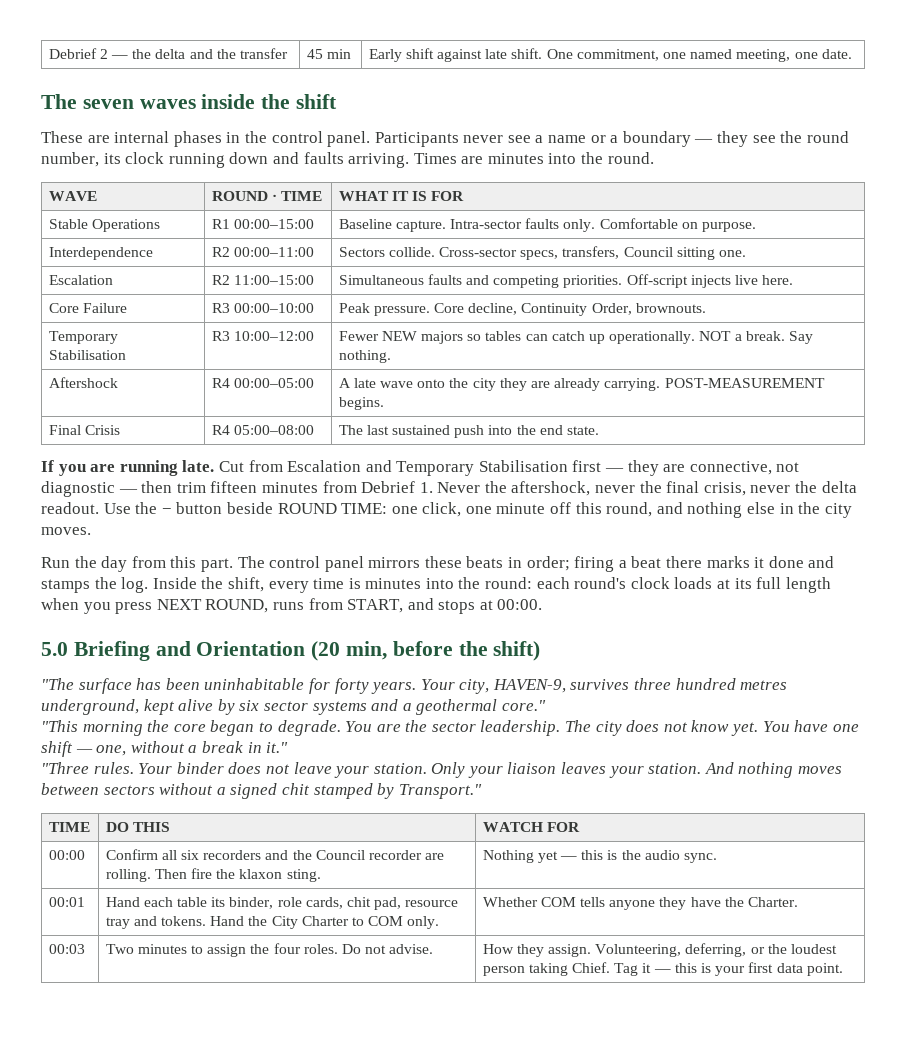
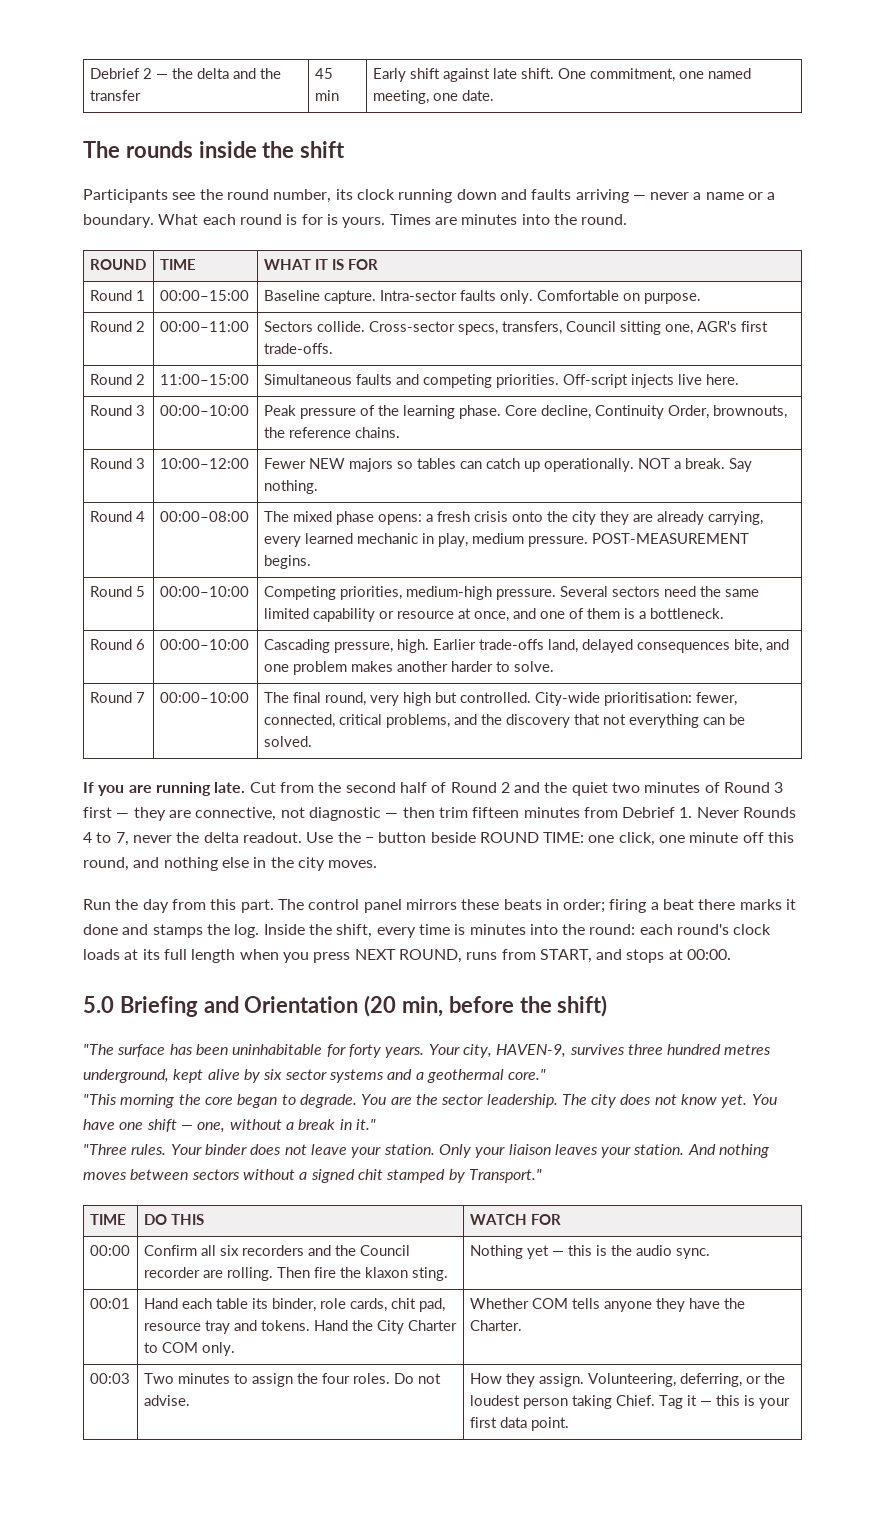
- The seven waves inside the shift
+ The rounds inside the shift
- These are internal phases in the control panel. Participants never see a name or a boundary — they see the round number, its clock running down and faults arriving.
+ Participants see the round number, its clock running down and faults arriving — never a name or a boundary. What each round is for is yours.
- WAVE | ROUND · TIME | WHAT IT IS FOR
+ ROUND | TIME | WHAT IT IS FOR
- Stable Operations | R1 00:00–15:00 | Baseline capture. Intra-sector faults only. Comfortable on purpose.
+ Round 1 | 00:00–15:00 | Baseline capture. Intra-sector faults only. Comfortable on purpose.
- Interdependence | R2 00:00–11:00 | Sectors collide. Cross-sector specs, transfers, Council sitting one.
- Escalation | R2 11:00–15:00 | Simultaneous faults and competing priorities. Off-script injects live here.
+ Round 2 | 00:00–11:00 | Sectors collide. Cross-sector specs, transfers, Council sitting one, AGR's first trade-offs.
+ Round 2 | 11:00–15:00 | Simultaneous faults and competing priorities. Off-script injects live here.
- Core Failure | R3 00:00–10:00 | Peak pressure. Core decline, Continuity Order, brownouts.
- Temporary Stabilisation | R3 10:00–12:00 | Fewer NEW majors so tables can catch up operationally. NOT a break. Say nothing.
+ Round 3 | 00:00–10:00 | Peak pressure of the learning phase. Core decline, Continuity Order, brownouts, the reference chains.
+ Round 3 | 10:00–12:00 | Fewer NEW majors so tables can catch up operationally. NOT a break. Say nothing.
- Aftershock | R4 00:00–05:00 | A late wave onto the city they are already carrying. POST-MEASUREMENT begins.
- Final Crisis | R4 05:00–08:00 | The last sustained push into the end state.
+ Round 4 | 00:00–08:00 | The mixed phase opens: a fresh crisis onto the city they are already carrying, every learned mechanic in play, medium pressure. POST-MEASUREMENT begins.
+ Round 5 | 00:00–10:00 | Competing priorities, medium-high pressure. Several sectors need the same limited capability or resource at once, and one of them is a bottleneck.
+ Round 6 | 00:00–10:00 | Cascading pressure, high. Earlier trade-offs land, delayed consequences bite, and one problem makes another harder to solve.
+ Round 7 | 00:00–10:00 | The final round, very high but controlled. City-wide prioritisation: fewer, connected, critical problems, and the discovery that not everything can be solved.
- Cut from Escalation and Temporary Stabilisation first — they are connective, not diagnostic — then trim fifteen minutes from Debrief 1. Never the aftershock, never the final crisis, never the delta readout.
+ Cut from the second half of Round 2 and the quiet two minutes of Round 3 first — they are connective, not diagnostic — then trim fifteen minutes from Debrief 1. Never Rounds 4 to 7, never the delta readout.

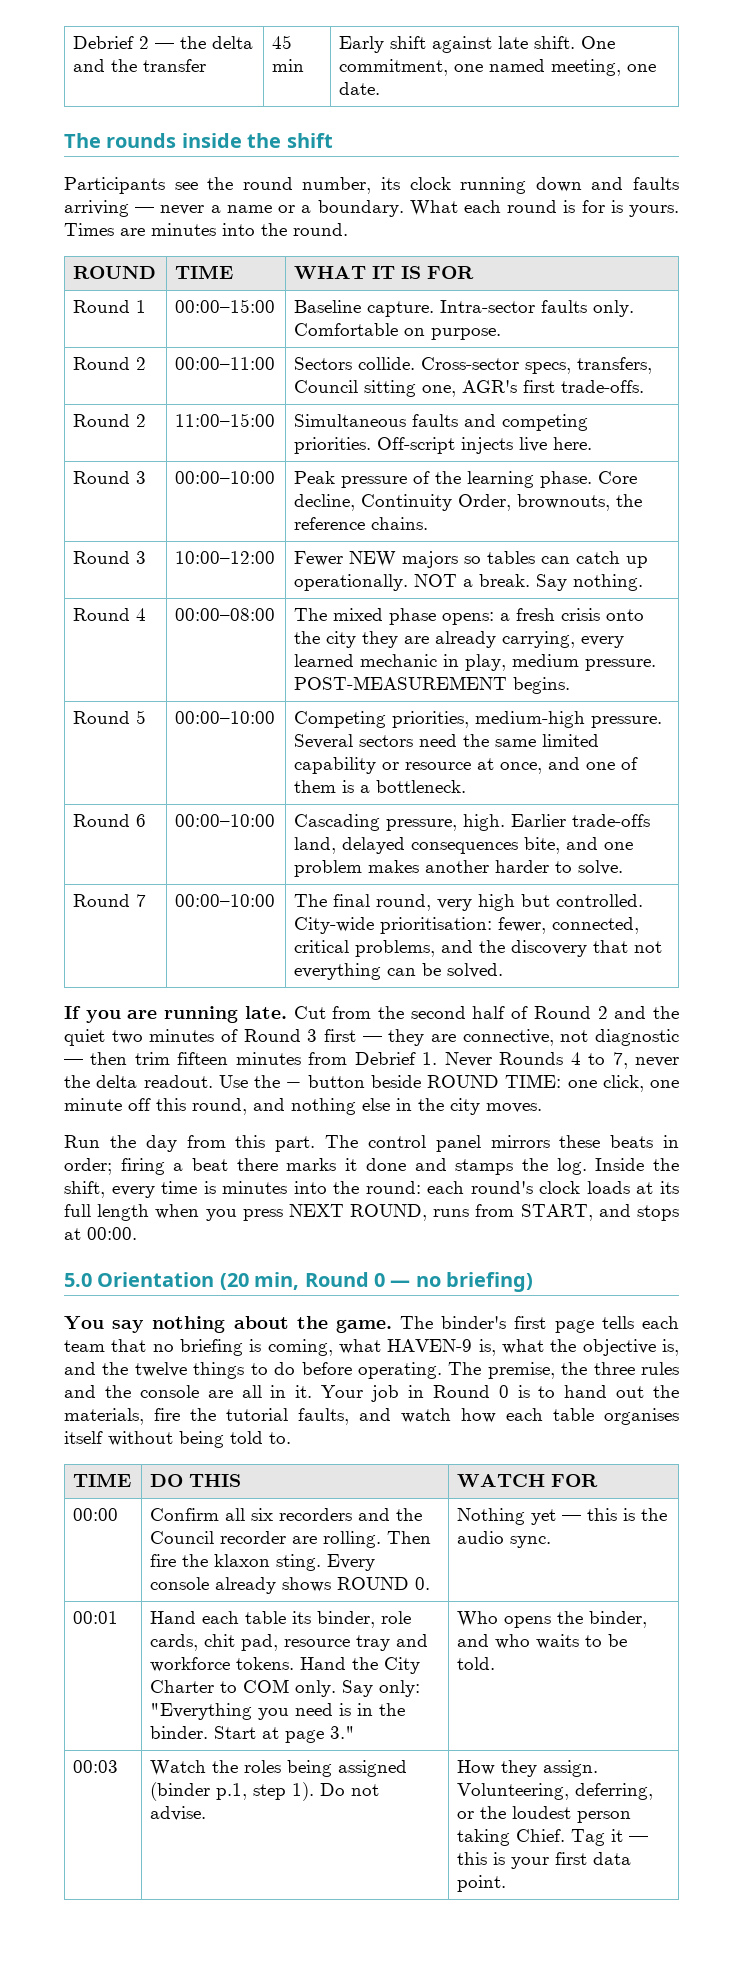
- 5.0 Briefing and Orientation (20 min, before the shift)
- "The surface has been uninhabitable for forty years. Your city, HAVEN-9, survives three hundred metres underground, kept alive by six sector systems and a geothermal core."
- "This morning the core began to degrade. You are the sector leadership. The city does not know yet. You have one shift — one, without a break in it."
- "Three rules. Your binder does not leave your station. Only your liaison leaves your station. And nothing moves between sectors without a signed chit stamped by Transport."
+ 5.0 Orientation (20 min, Round 0 — no briefing)
+ You say nothing about the game. The binder's first page tells each team that no briefing is coming, what HAVEN-9 is, what the objective is, and the twelve things to do before operating. The premise, the three rules and the console are all in it. Your job in Round 0 is to hand out the materials, fire the tutorial faults, and watch how each table organises itself without being told to.
- 00:00 | Confirm all six recorders and the Council recorder are rolling. Then fire the klaxon sting. | Nothing yet — this is the audio sync.
+ 00:00 | Confirm all six recorders and the Council recorder are rolling. Then fire the klaxon sting. Every console already shows ROUND 0. | Nothing yet — this is the audio sync.
- Hand each table its binder, role cards, chit pad, resource tray and tokens.
+ Hand each table its binder, role cards, chit pad, resource tray and workforce tokens.
- Hand the City Charter to COM only. | Whether COM tells anyone they have the Charter.
- 00:03 | Two minutes to assign the four roles. Do not advise. | How they assign. Volunteering, deferring, or the loudest person taking Chief. Tag it — this is your first data point.
+ Hand the City Charter to COM only. Say only: "Everything you need is in the binder. Start at page 3." | Who opens the binder, and who waits to be told.
+ 00:03 | Watch the roles being assigned (binder p.1, step 1). Do not advise. | How they assign. Volunteering, deferring, or the loudest person taking Chief. Tag it — this is your first data point.

